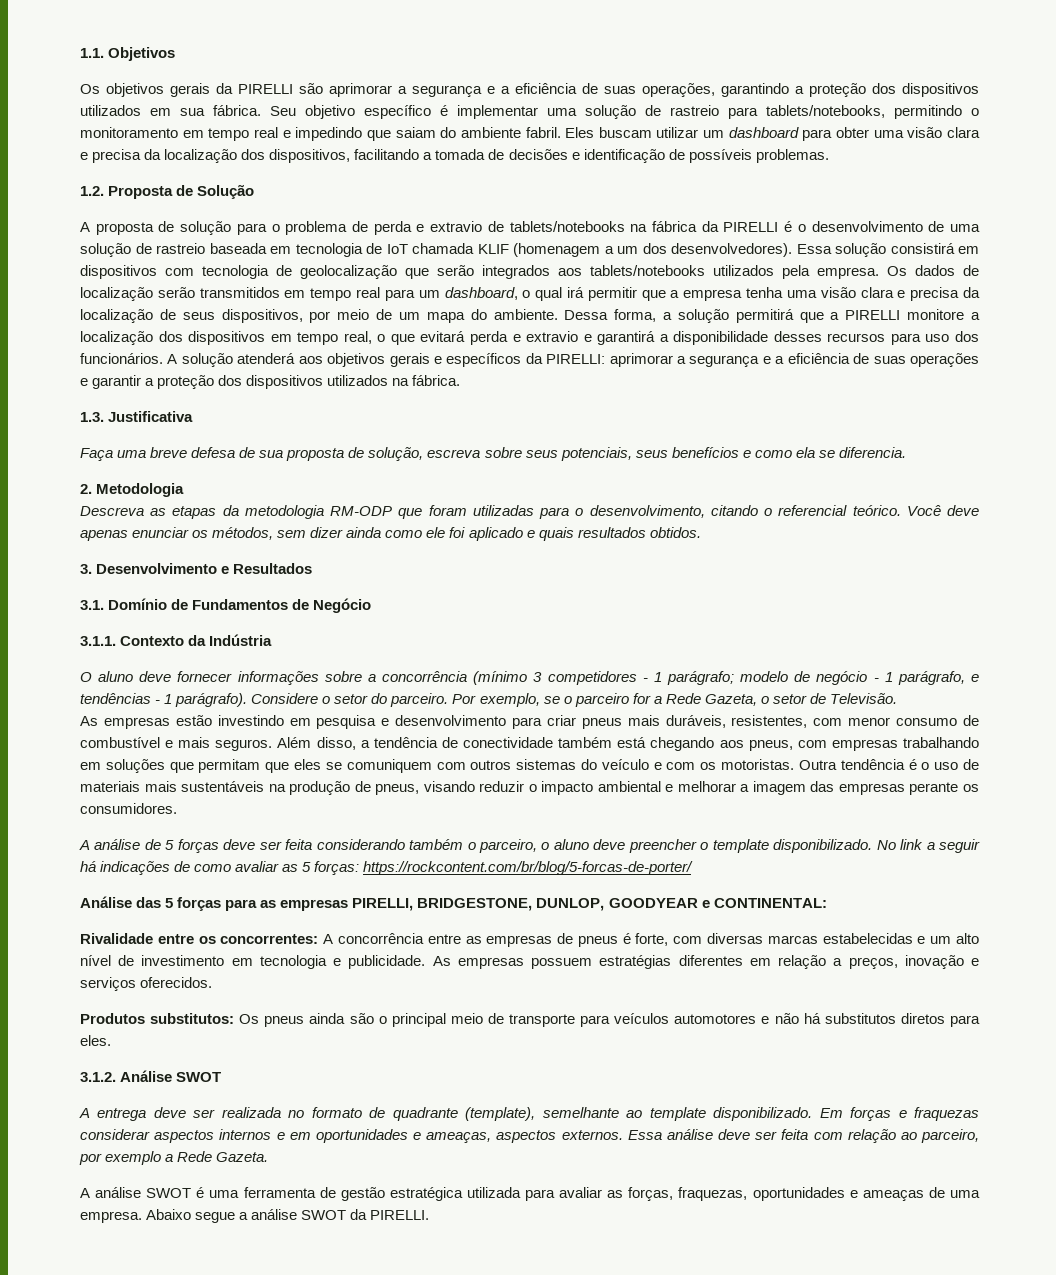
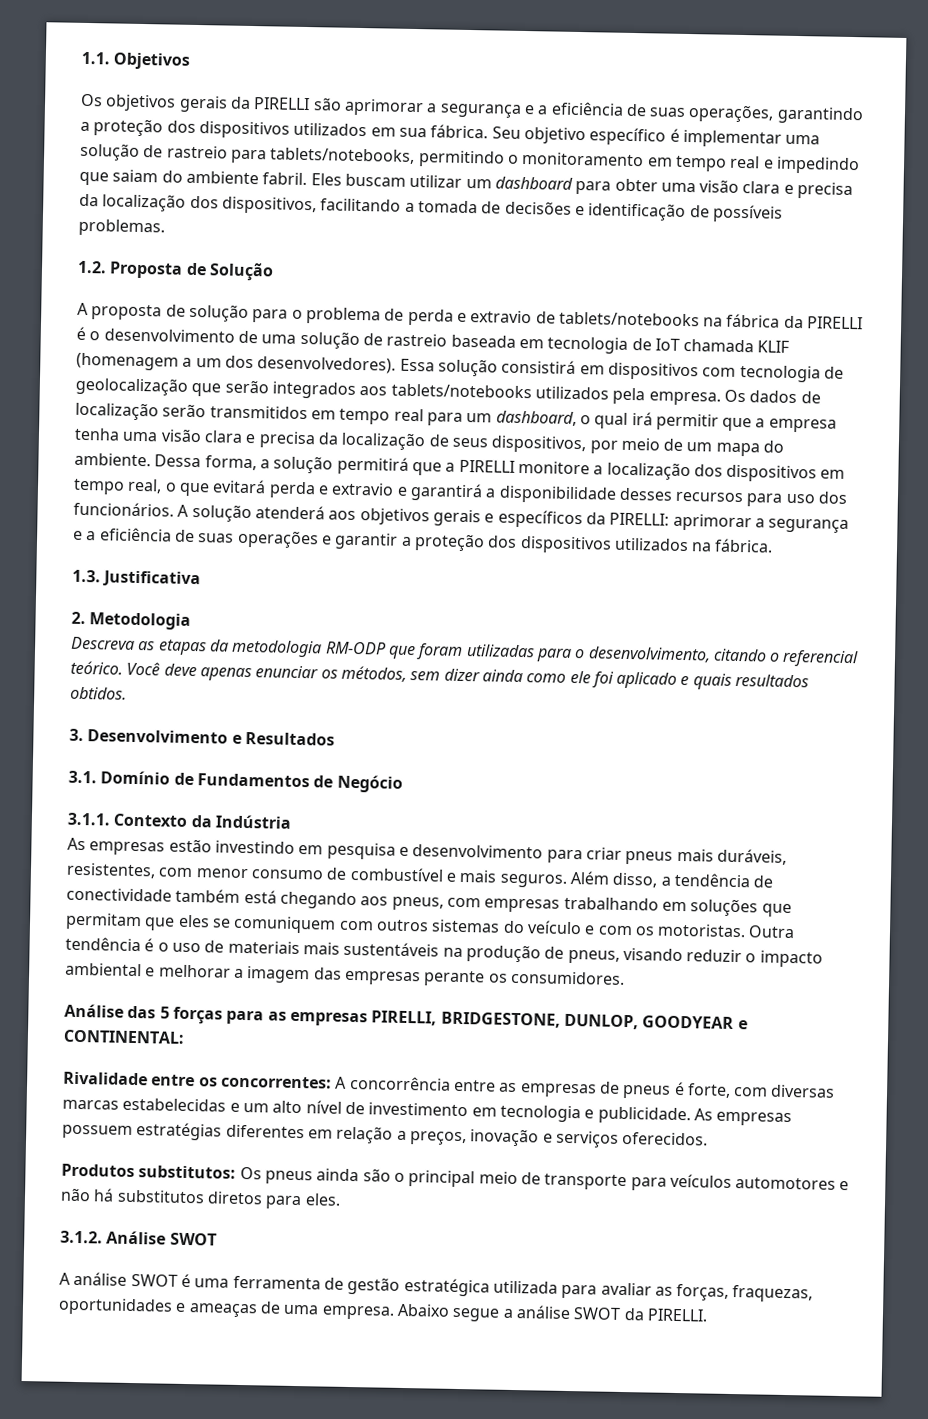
- Faça uma breve defesa de sua proposta de solução, escreva sobre seus potenciais, seus benefícios e como ela se diferencia.
- O aluno deve fornecer informações sobre a concorrência (mínimo 3 competidores - 1 parágrafo; modelo de negócio - 1 parágrafo, e tendências - 1 parágrafo). Considere o setor do parceiro. Por exemplo, se o parceiro for a Rede Gazeta, o setor de Televisão.
- A análise de 5 forças deve ser feita considerando também o parceiro, o aluno deve preencher o template disponibilizado. No link a seguir há indicações de como avaliar as 5 forças: https://rockcontent.com/br/blog/5-forcas-de-porter/
- A entrega deve ser realizada no formato de quadrante (template), semelhante ao template disponibilizado. Em forças e fraquezas considerar aspectos internos e em oportunidades e ameaças, aspectos externos. Essa análise deve ser feita com relação ao parceiro, por exemplo a Rede Gazeta.

